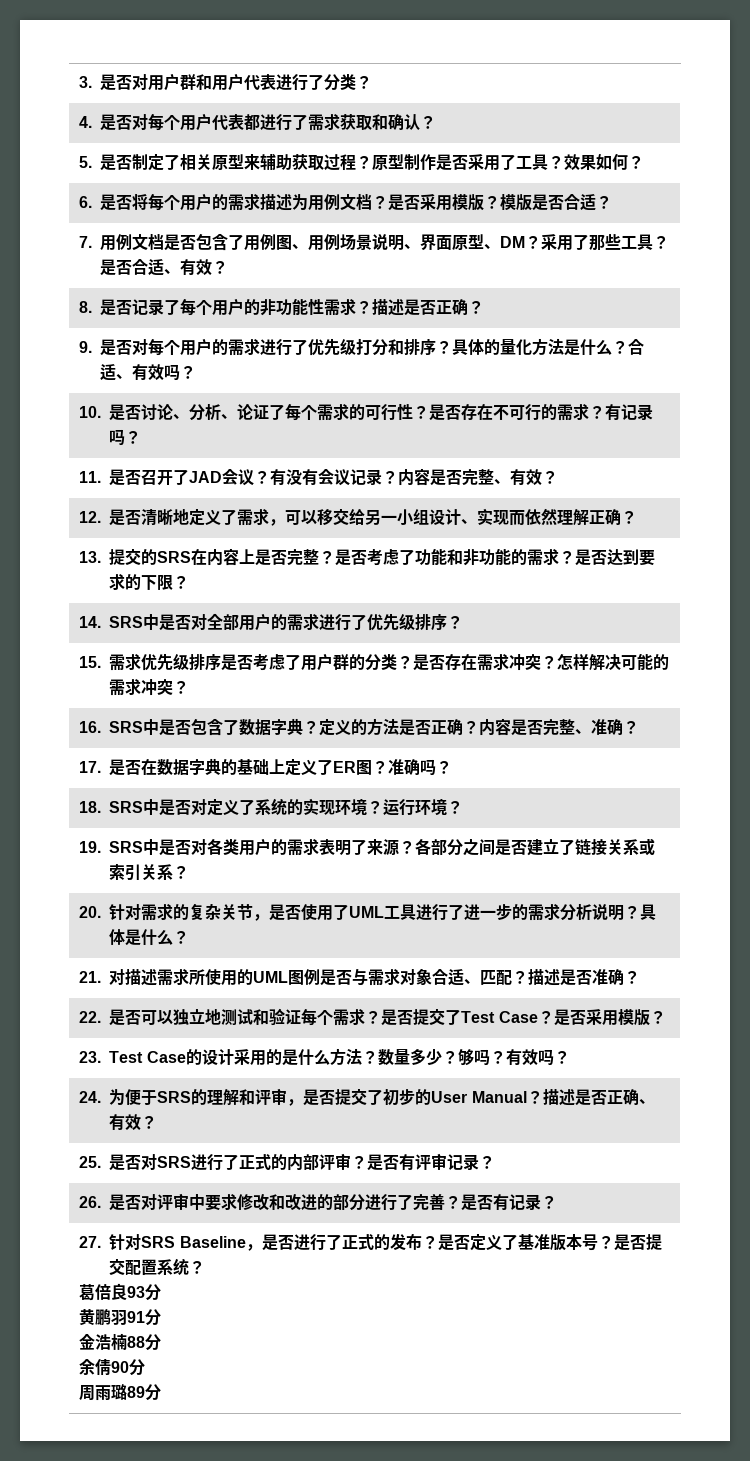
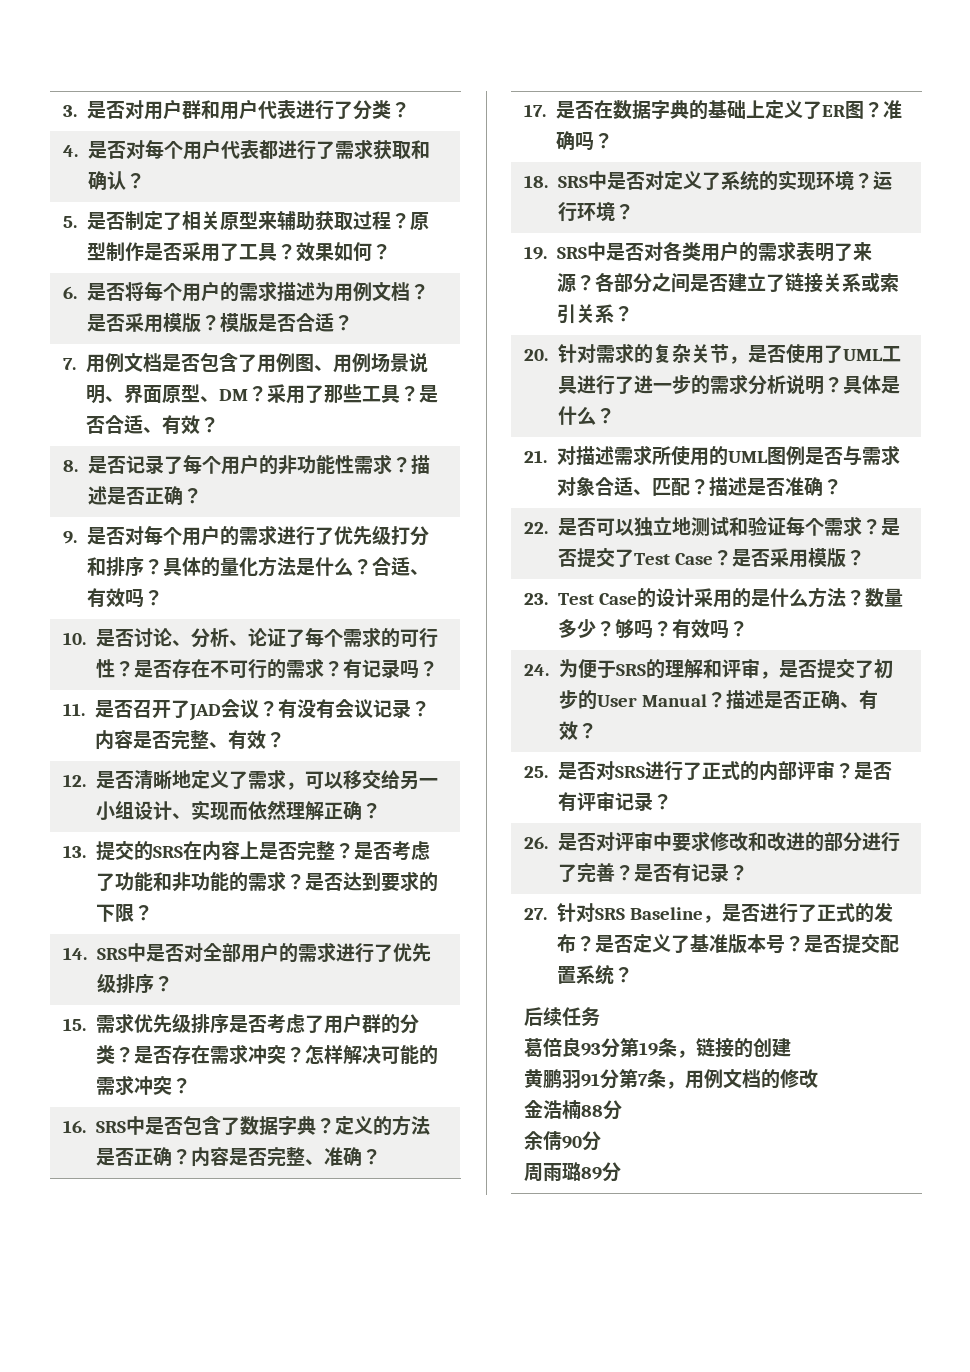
+ 后续任务
- 葛倍良93分
- 黄鹏羽91分
+ 葛倍良93分第19条，链接的创建
+ 黄鹏羽91分第7条，用例文档的修改

